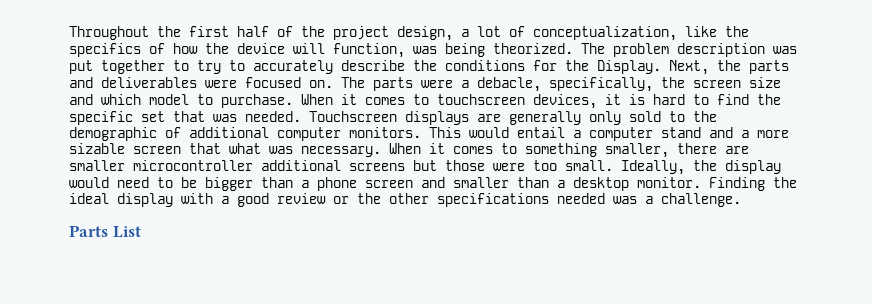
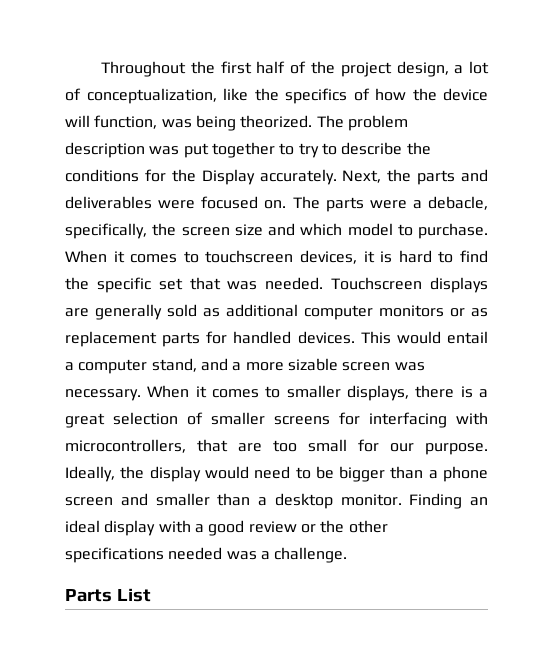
- The problem description was put together to try to accurately describe the conditions for the Display.
+ The problem description was put together to try to describe the conditions for the Display accurately.
- Touchscreen displays are generally only sold to the demographic of additional computer monitors.
+ Touchscreen displays are generally sold as additional computer monitors or as replacement parts for handled devices.
- This would entail a computer stand and a more sizable screen that what was necessary.
+ This would entail a computer stand, and a more sizable screen was necessary.
- When it comes to something smaller, there are smaller microcontroller additional screens but those were too small.
+ When it comes to smaller displays, there is a great selection of smaller screens for interfacing with microcontrollers, that are too small for our purpose.
- Finding the ideal display with a good review or the other specifications needed was a challenge.
+ Finding an ideal display with a good review or the other specifications needed was a challenge.

